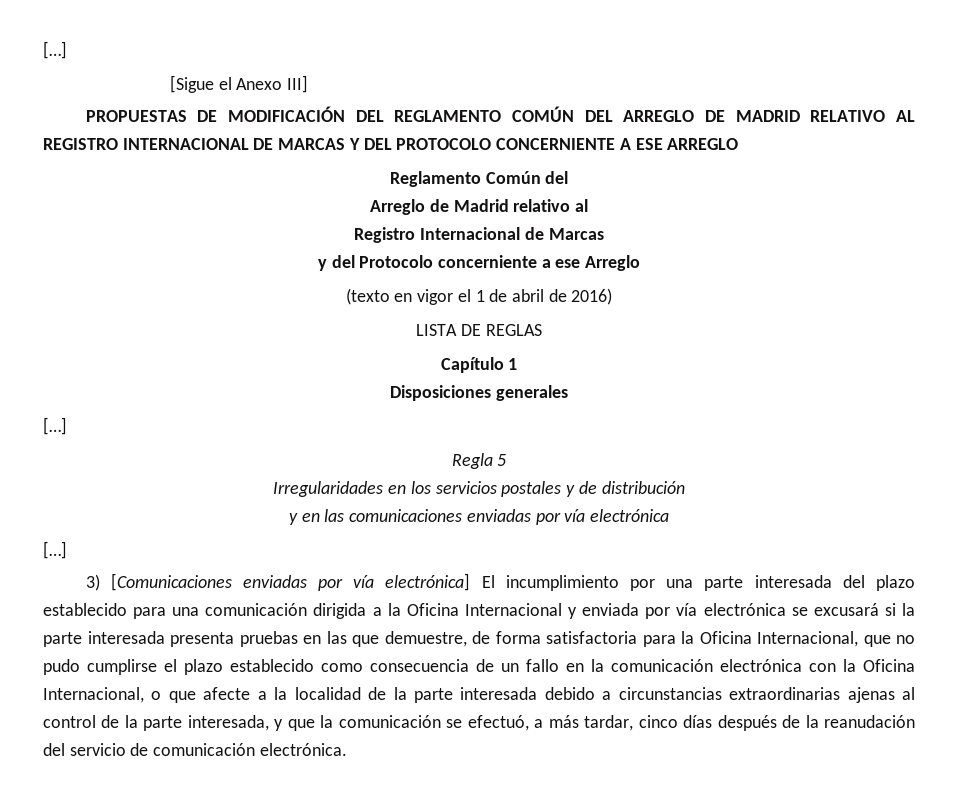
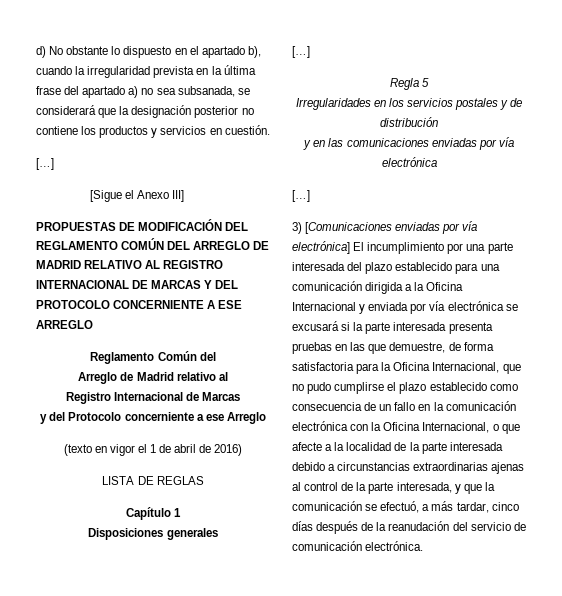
+ d) No obstante lo dispuesto en el apartado b), cuando la irregularidad prevista en la última frase del apartado a) no sea subsanada, se considerará que la designación posterior no contiene los productos y servicios en cuestión.

